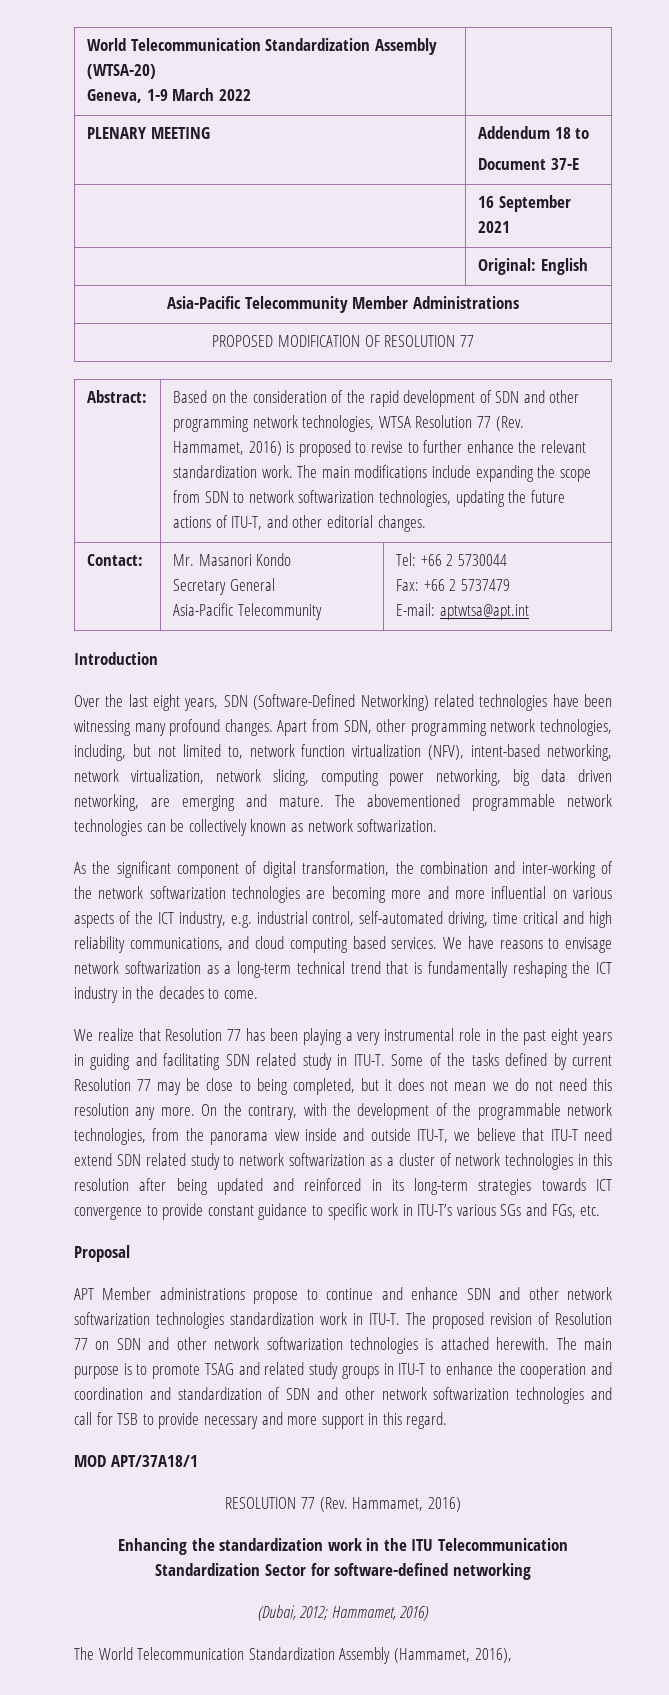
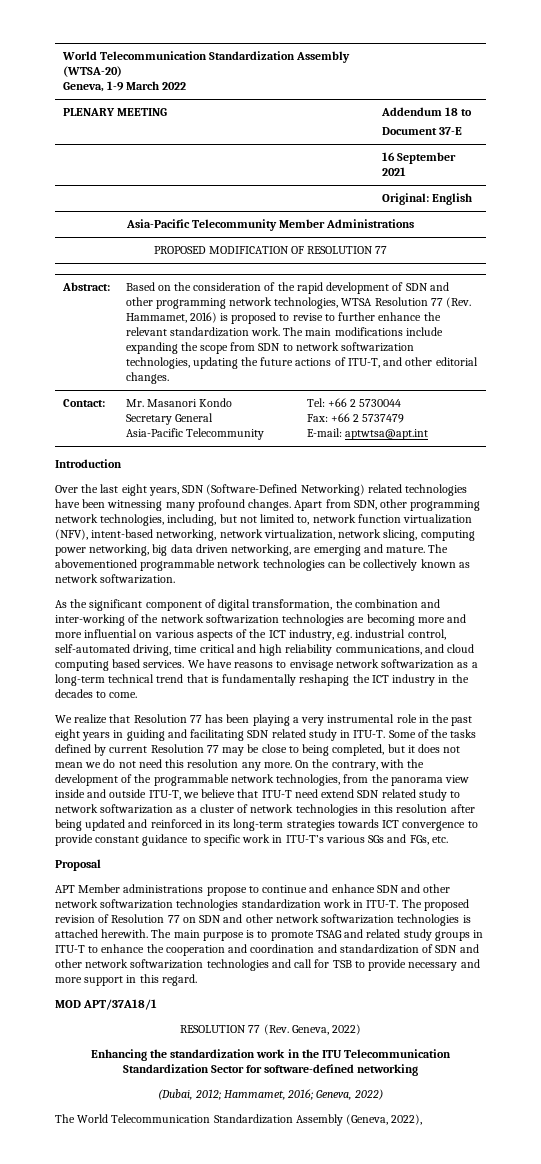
- RESOLUTION 77 (Rev. Hammamet, 2016)
+ RESOLUTION 77 (Rev. Geneva, 2022)
- (Dubai, 2012; Hammamet, 2016)
+ (Dubai, 2012; Hammamet, 2016; Geneva, 2022)
- The World Telecommunication Standardization Assembly (Hammamet, 2016),
+ The World Telecommunication Standardization Assembly (Geneva, 2022),

